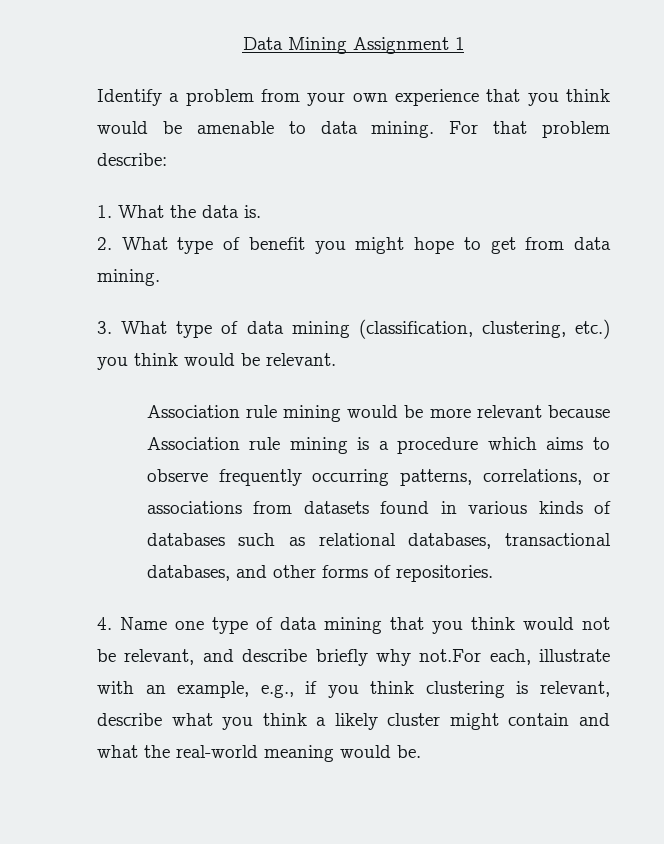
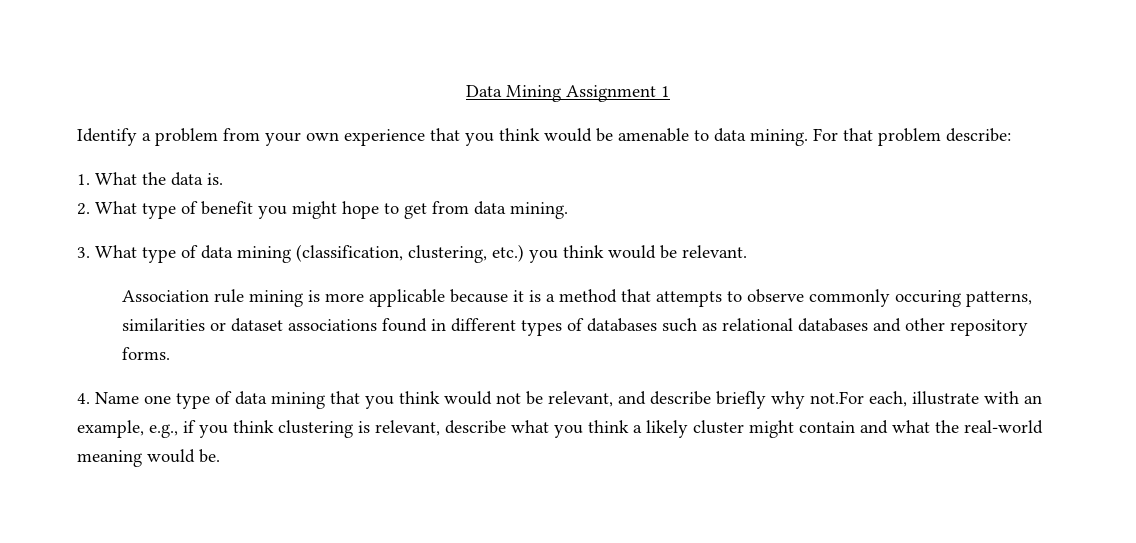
- Association rule mining would be more relevant because Association rule mining is a procedure which aims to observe frequently occurring patterns, correlations, or associations from datasets found in various kinds of databases such as relational databases, transactional databases, and other forms of repositories.
+ Association rule mining is more applicable because it is a method that attempts to observe commonly occuring patterns, similarities or dataset associations found in different types of databases such as relational databases and other repository forms.

